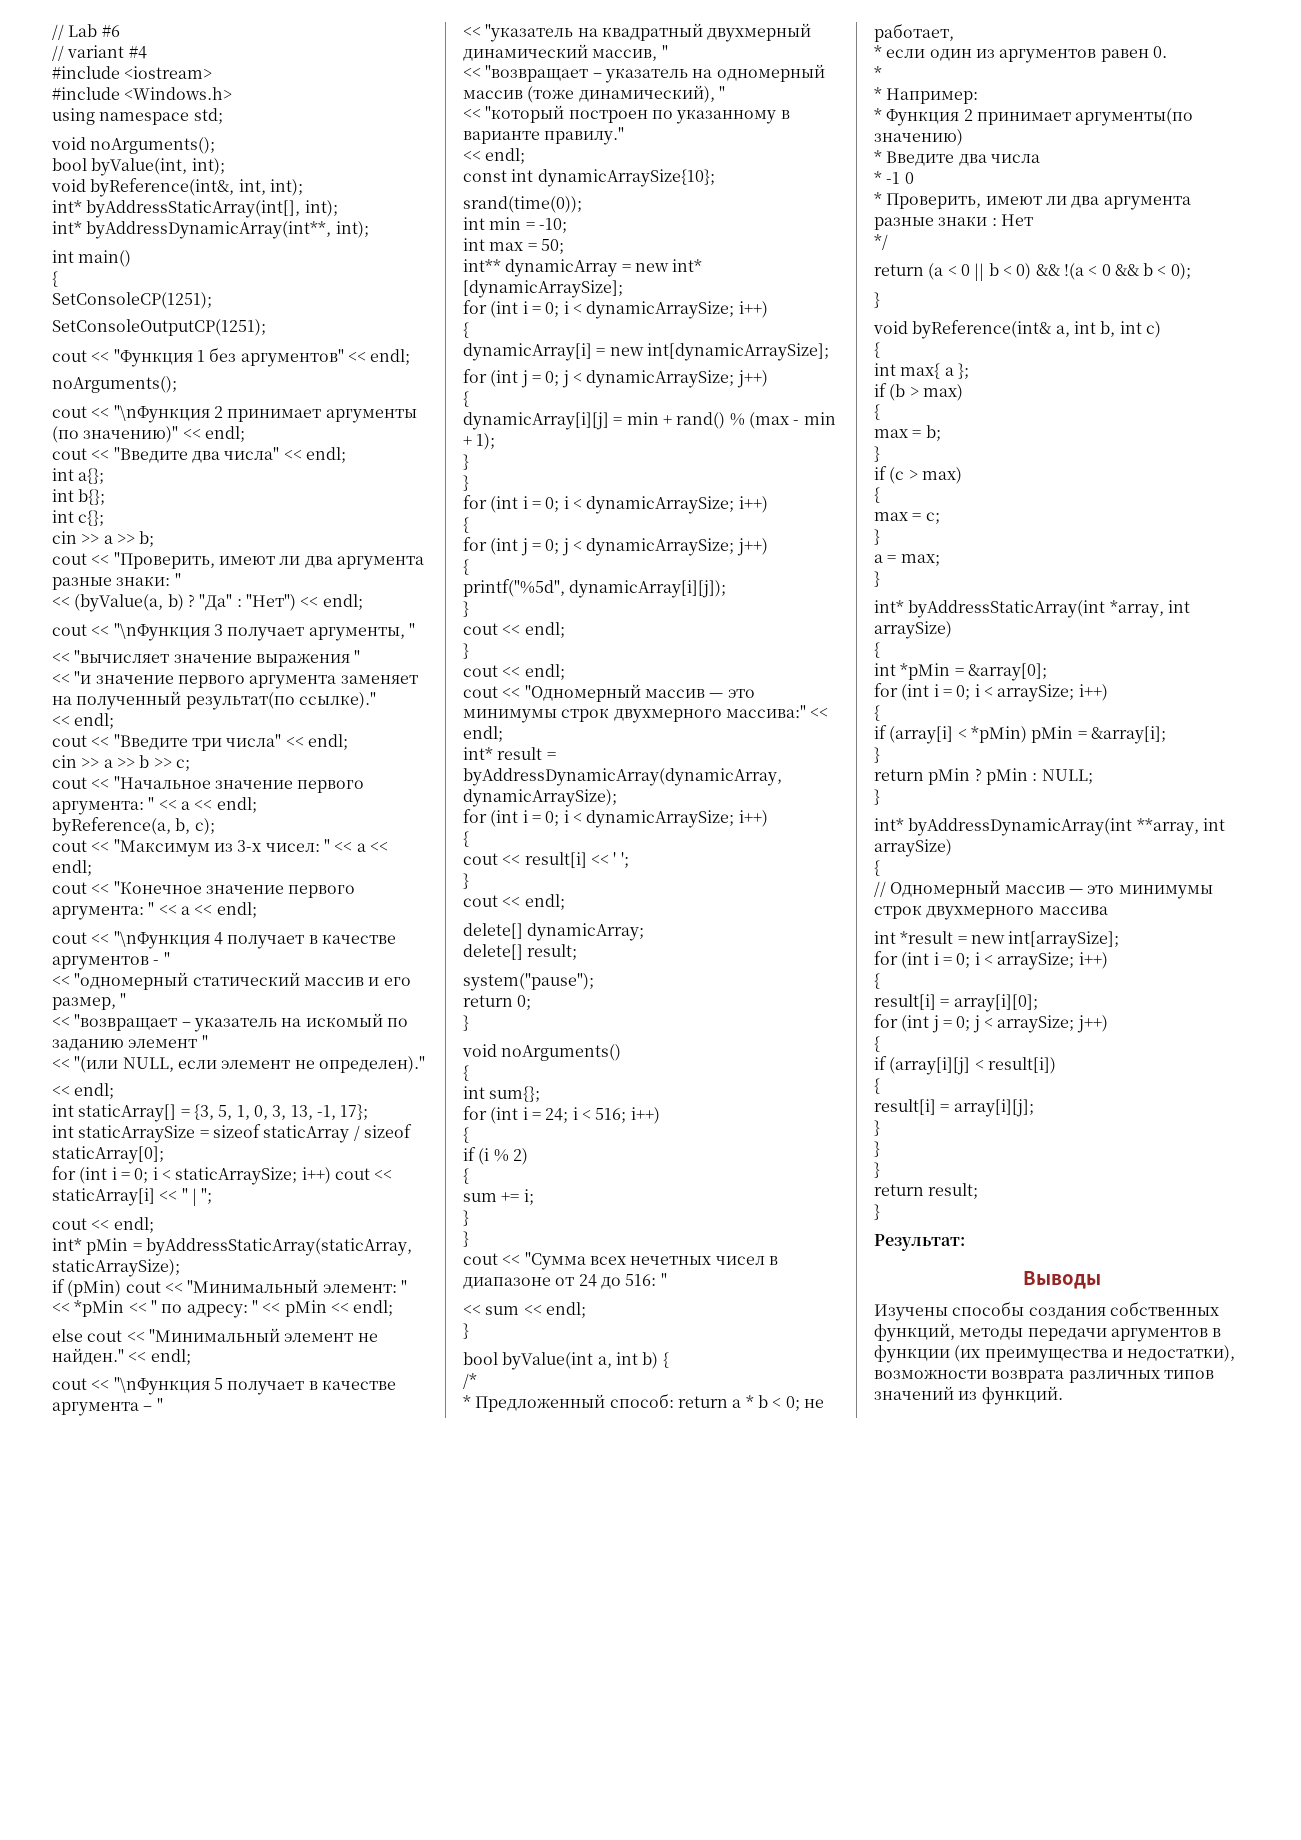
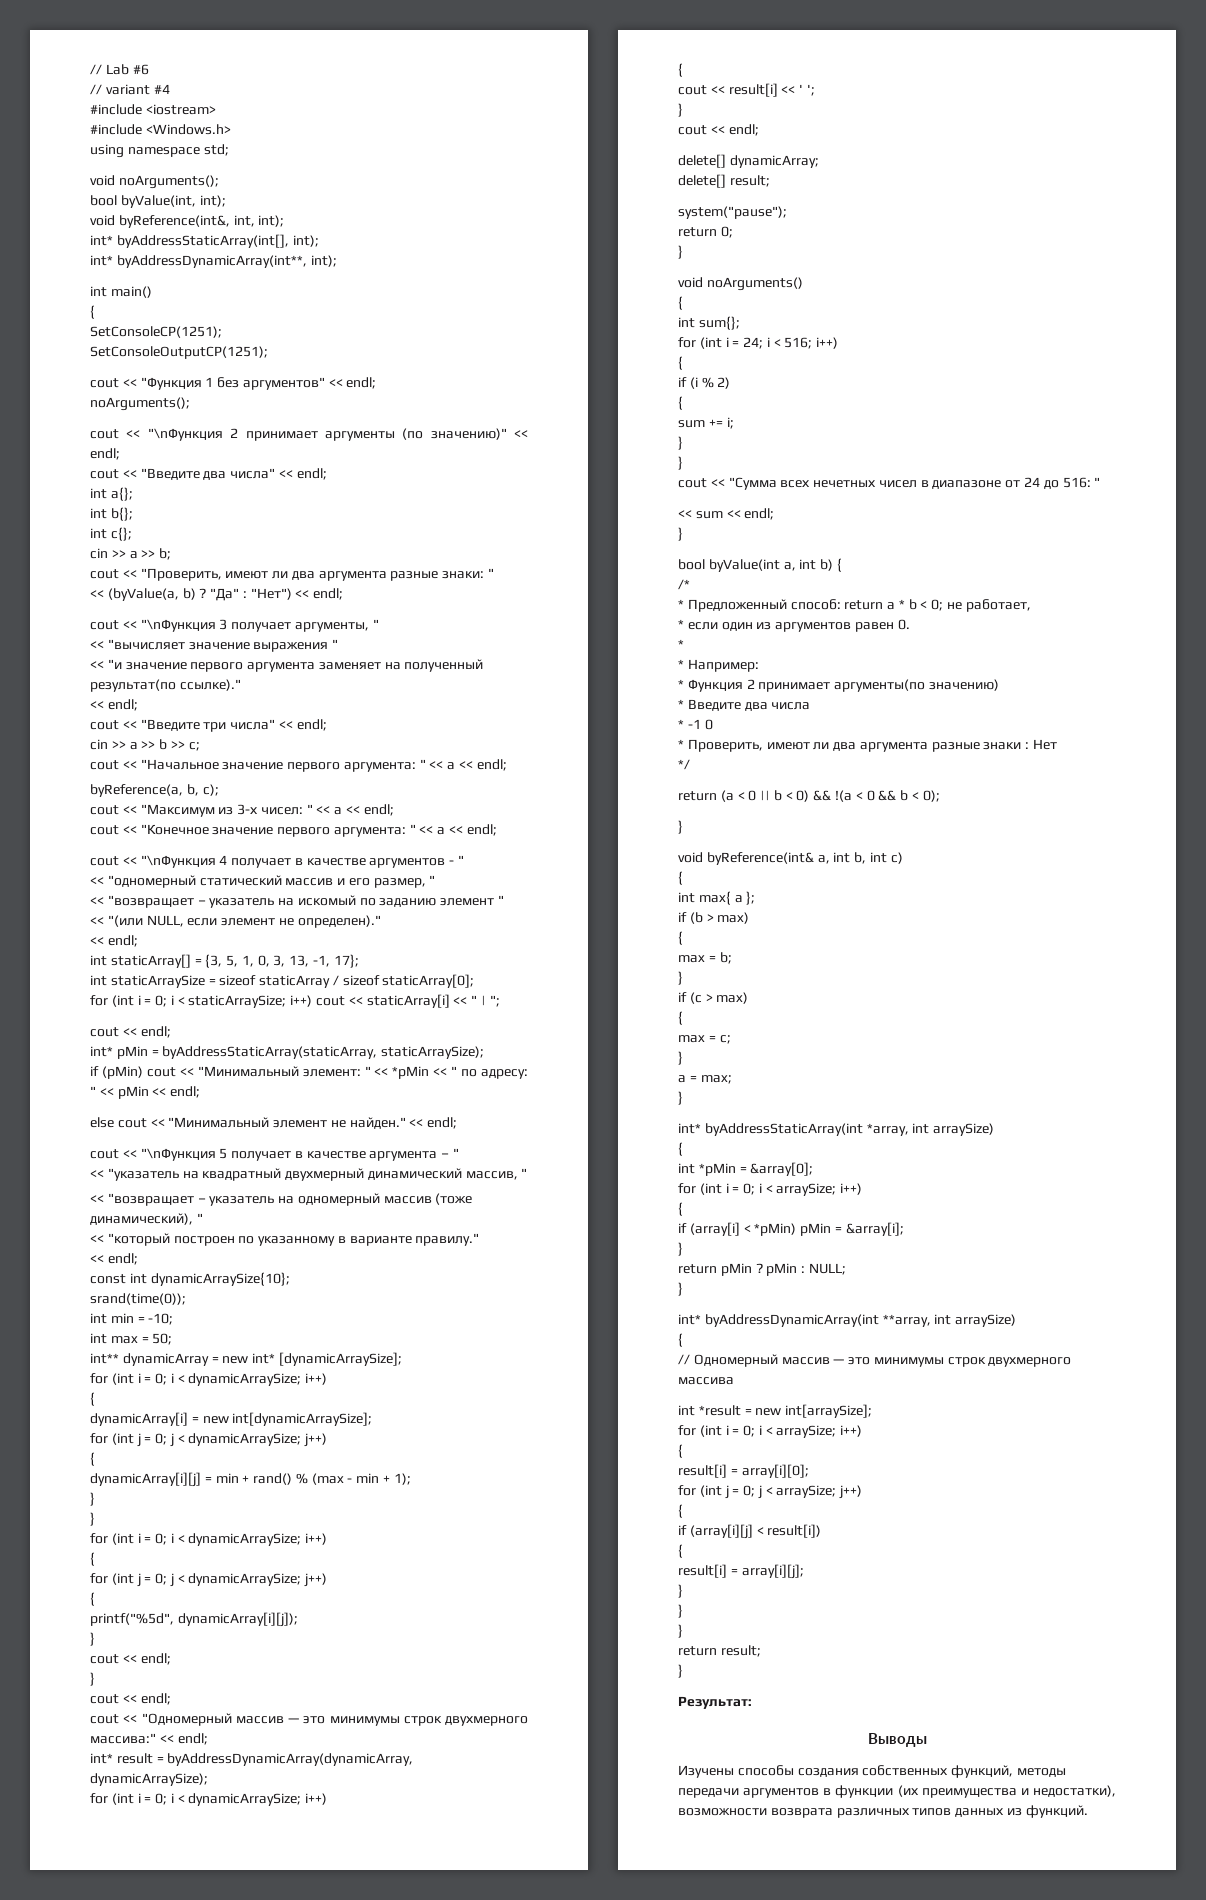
- Изучены способы создания собственных функций, методы передачи аргументов в функции (их преимущества и недостатки), возможности возврата различных типов значений из функций.
+ Изучены способы создания собственных функций, методы передачи аргументов в функции (их преимущества и недостатки), возможности возврата различных типов данных из функций.

